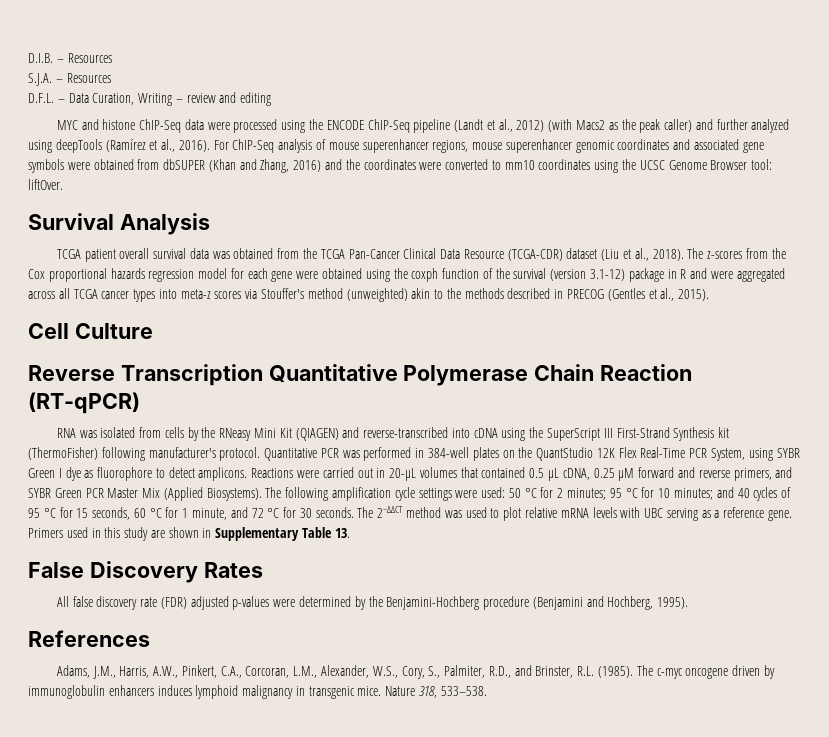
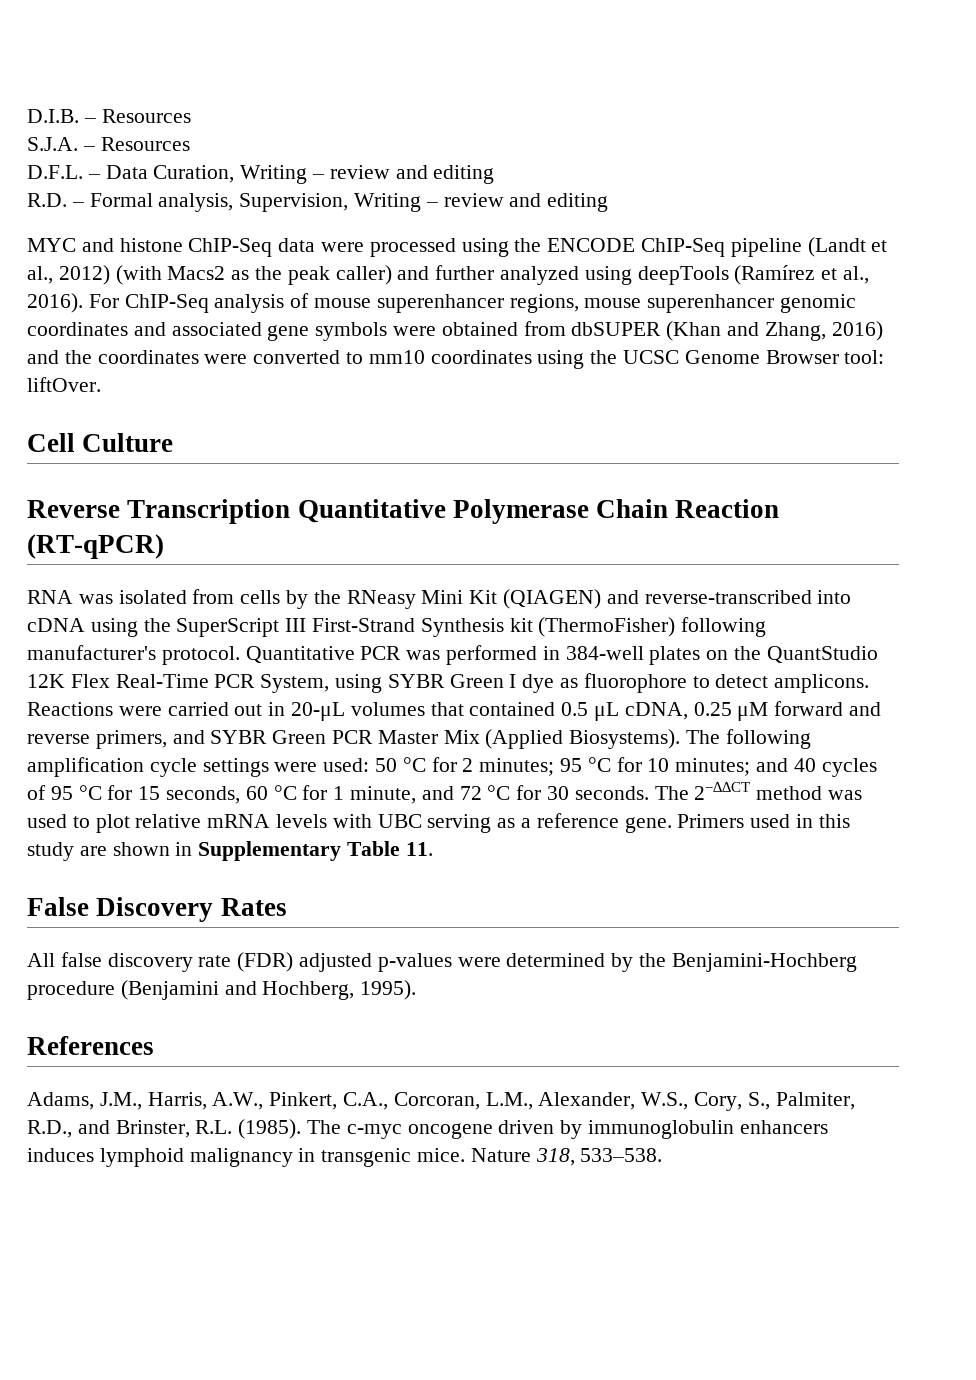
+ R.D. – Formal analysis, Supervision, Writing – review and editing
- Survival Analysis
- TCGA patient overall survival data was obtained from the TCGA Pan-Cancer Clinical Data Resource (TCGA-CDR) dataset (Liu et al., 2018). The z-scores from the Cox proportional hazards regression model for each gene were obtained using the coxph function of the survival (version 3.1-12) package in R and were aggregated across all TCGA cancer types into meta-z scores via Stouffer's method (unweighted) akin to the methods described in PRECOG (Gentles et al., 2015).
- Primers used in this study are shown in Supplementary Table 13.
+ Primers used in this study are shown in Supplementary Table 11.

